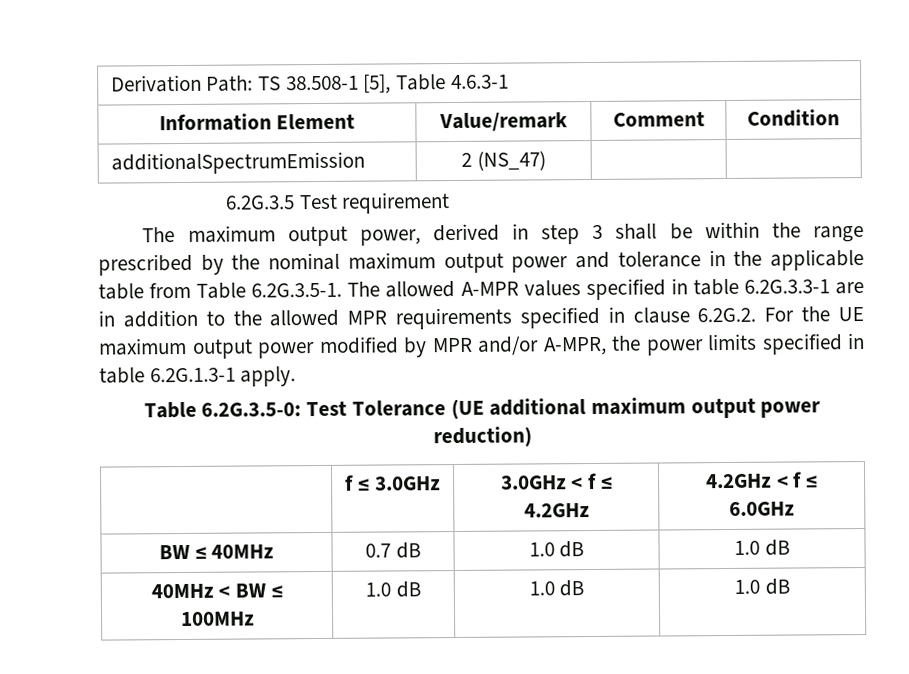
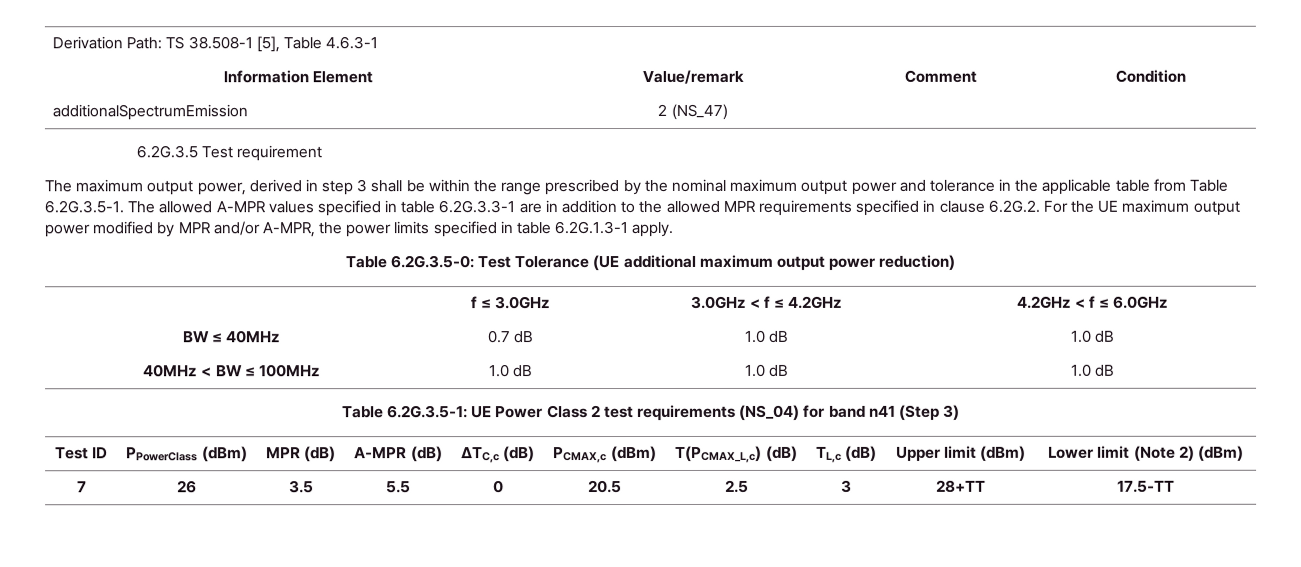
+ Table 6.2G.3.5-1: UE Power Class 2 test requirements (NS_04) for band n41 (Step 3)
+ Test ID | PPowerClass (dBm) | MPR (dB) | A-MPR (dB) | ΔTC,c (dB) | PCMAX,c (dBm) | T(PCMAX_L,c) (dB) | TL,c (dB) | Upper limit (dBm) | Lower limit (Note 2) (dBm)
+ 7 | 26 | 3.5 | 5.5 | 0 | 20.5 | 2.5 | 3 | 28+TT | 17.5-TT

